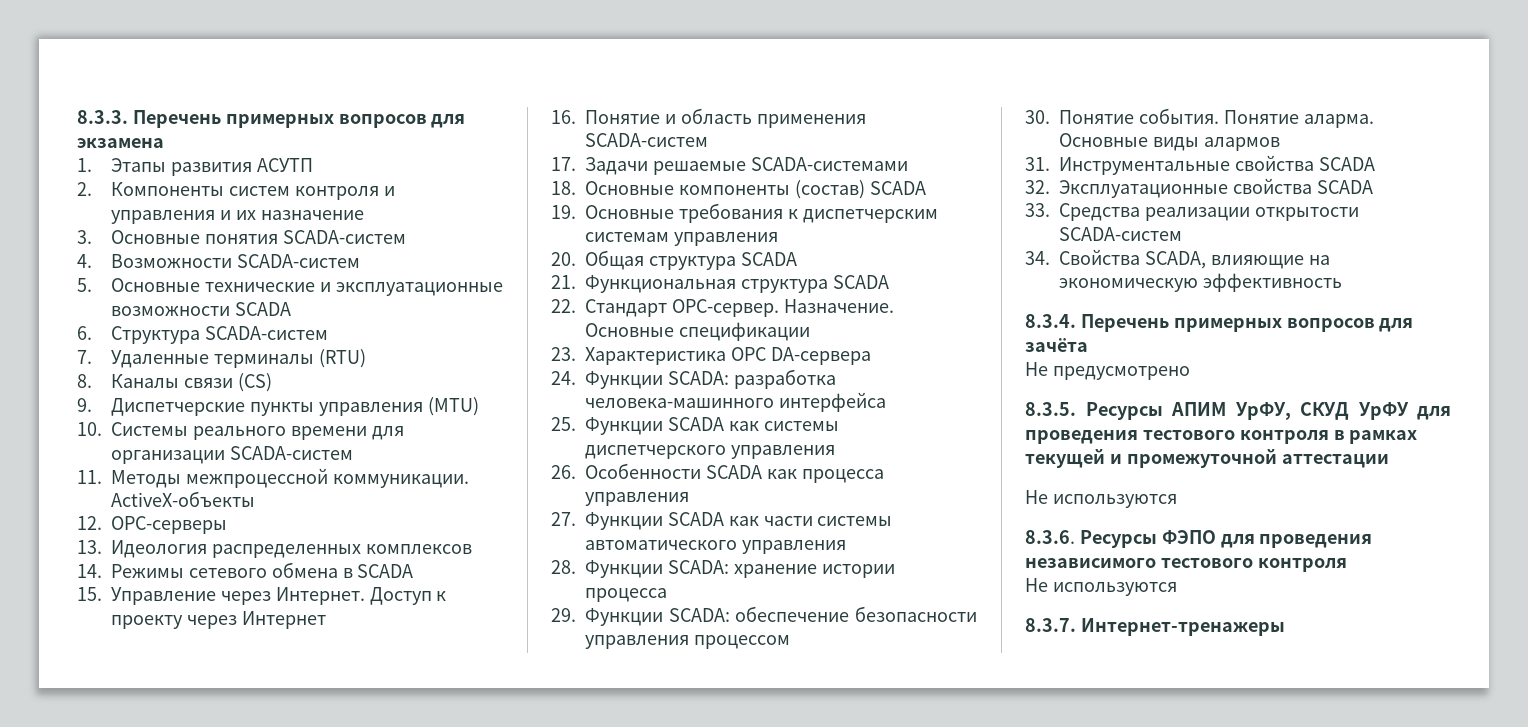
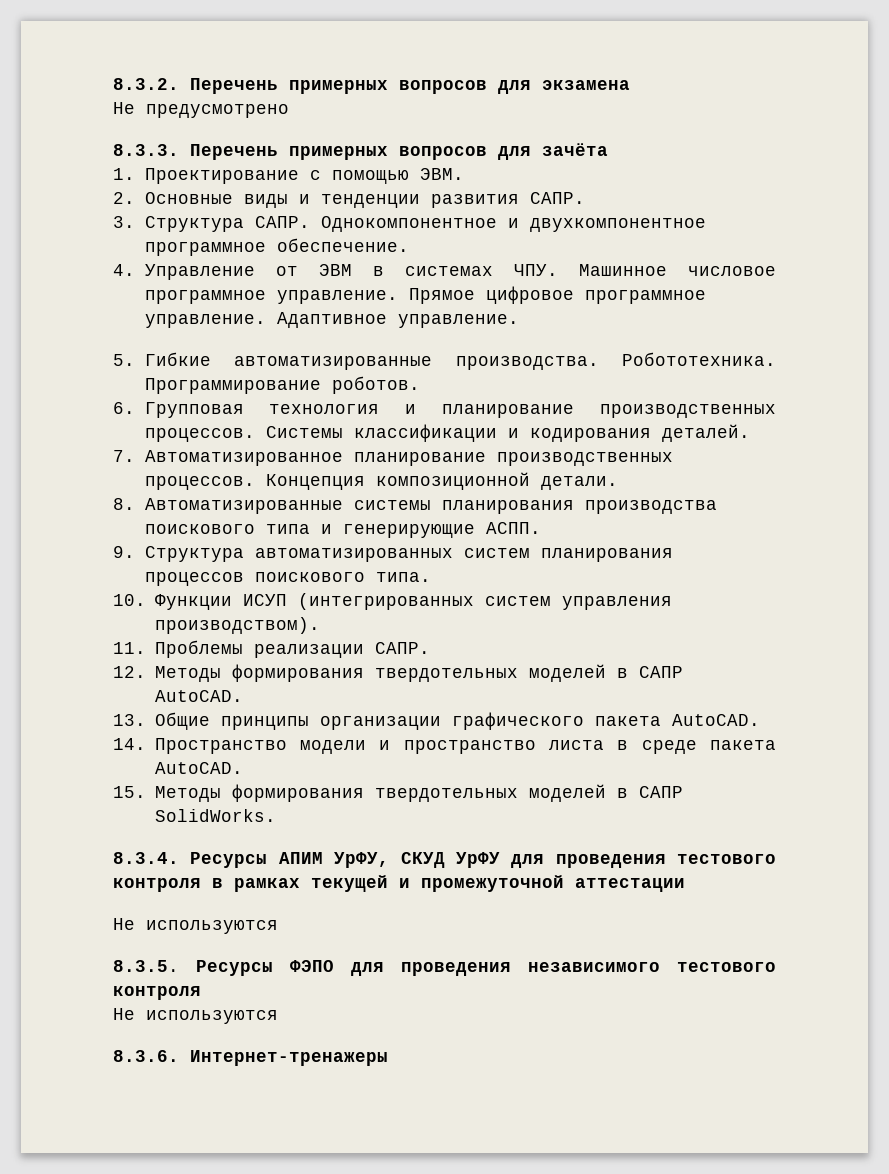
- 8.3.3. Перечень примерных вопросов для экзамена
+ 8.3.2. Перечень примерных вопросов для экзамена
- 1. Этапы развития АСУТП
- 2. Компоненты систем контроля и управления и их назначение
- 3. Основные понятия SCADA-систем
- 4. Возможности SCADA-систем
- 5. Основные технические и эксплуатационные возможности SCADA
- 6. Структура SCADA-систем
- 7. Удаленные терминалы (RTU)
- 8. Каналы связи (CS)
- 9. Диспетчерские пункты управления (MTU)
- 10. Системы реального времени для организации SCADA-систем
- 11. Методы межпроцессной коммуникации. ActiveX-объекты
- 12. OPC-серверы
- 13. Идеология распределенных комплексов
- 14. Режимы сетевого обмена в SCADA
- 15. Управление через Интернет. Доступ к проекту через Интернет
- 16. Понятие и область применения SCADA-систем
- 17. Задачи решаемые SCADA-системами
- 18. Основные компоненты (состав) SCADA
- 19. Основные требования к диспетчерским системам управления
- 20. Общая структура SCADA
- 21. Функциональная структура SCADA
- 22. Стандарт OPC-сервер. Назначение. Основные спецификации
- 23. Характеристика OPC DA-сервера
- 24. Функции SCADA: разработка человека-машинного интерфейса
- 25. Функции SCADA как системы диспетчерского управления
- 26. Особенности SCADA как процесса управления
- 27. Функции SCADA как части системы автоматического управления
- 28. Функции SCADA: хранение истории процесса
- 29. Функции SCADA: обеспечение безопасности управления процессом
- 30. Понятие события. Понятие аларма. Основные виды алармов
- 31. Инструментальные свойства SCADA
- 32. Эксплуатационные свойства SCADA
- 33. Средства реализации открытости SCADA-систем
- 34. Свойства SCADA, влияющие на экономическую эффективность
- 8.3.4. Перечень примерных вопросов для зачёта
+ Не предусмотрено
+ 8.3.3. Перечень примерных вопросов для зачёта
- Не предусмотрено
- 8.3.5. Ресурсы АПИМ УрФУ, СКУД УрФУ для проведения тестового контроля в рамках текущей и промежуточной аттестации
+ 1. Проектирование с помощью ЭВМ.
+ 2. Основные виды и тенденции развития САПР.
+ 3. Cтруктура САПР. Однокомпонентное и двухкомпонентное программное обеспечение.
+ 4. Управление от ЭВМ в системах ЧПУ. Машинное числовое программное управление. Прямое цифровое программное управление. Адаптивное управление.
+ 5. Гибкие автоматизированные производства. Робототехника. Программирование роботов.
+ 6. Групповая технология и планирование производственных процессов. Системы классификации и кодирования деталей.
+ 7. Автоматизированное планирование производственных процессов. Концепция композиционной детали.
+ 8. Автоматизированные системы планирования производства поискового типа и генерирующие АСПП.
+ 9. Cтруктура автоматизированных систем планирования процессов поискового типа.
+ 10. Функции ИСУП (интегрированных систем управления производством).
+ 11. Проблемы реализации САПР.
+ 12. Методы формирования твердотельных моделей в САПР AutoCAD.
+ 13. Общие принципы организации графического пакета AutoCAD.
+ 14. Пространство модели и пространство листа в среде пакета AutoCAD.
+ 15. Методы формирования твердотельных моделей в САПР SolidWorks.
+ 8.3.4. Ресурсы АПИМ УрФУ, СКУД УрФУ для проведения тестового контроля в рамках текущей и промежуточной аттестации
- 8.3.6. Ресурсы ФЭПО для проведения независимого тестового контроля
+ 8.3.5. Ресурсы ФЭПО для проведения независимого тестового контроля
- 8.3.7. Интернет-тренажеры
+ 8.3.6. Интернет-тренажеры

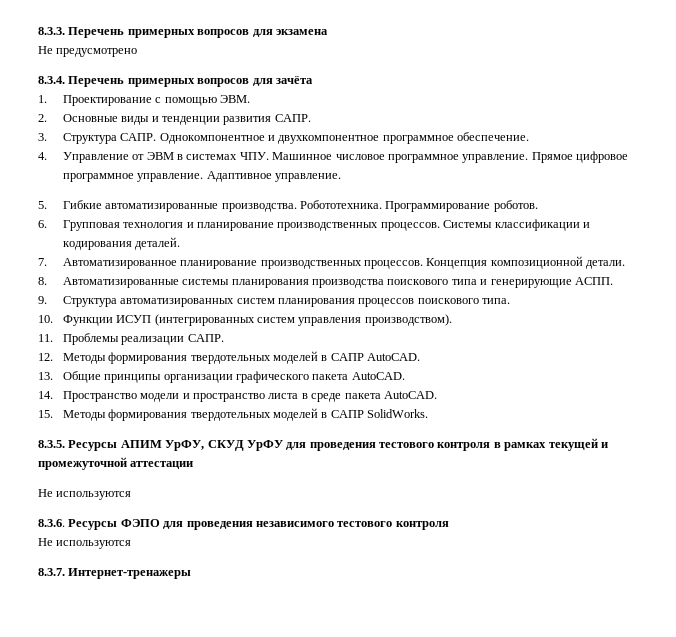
- 8.3.2. Перечень примерных вопросов для экзамена
+ 8.3.3. Перечень примерных вопросов для экзамена
- 8.3.3. Перечень примерных вопросов для зачёта
+ 8.3.4. Перечень примерных вопросов для зачёта
- 8.3.4. Ресурсы АПИМ УрФУ, СКУД УрФУ для проведения тестового контроля в рамках текущей и промежуточной аттестации
+ 8.3.5. Ресурсы АПИМ УрФУ, СКУД УрФУ для проведения тестового контроля в рамках текущей и промежуточной аттестации
- 8.3.5. Ресурсы ФЭПО для проведения независимого тестового контроля
+ 8.3.6. Ресурсы ФЭПО для проведения независимого тестового контроля
- 8.3.6. Интернет-тренажеры
+ 8.3.7. Интернет-тренажеры

